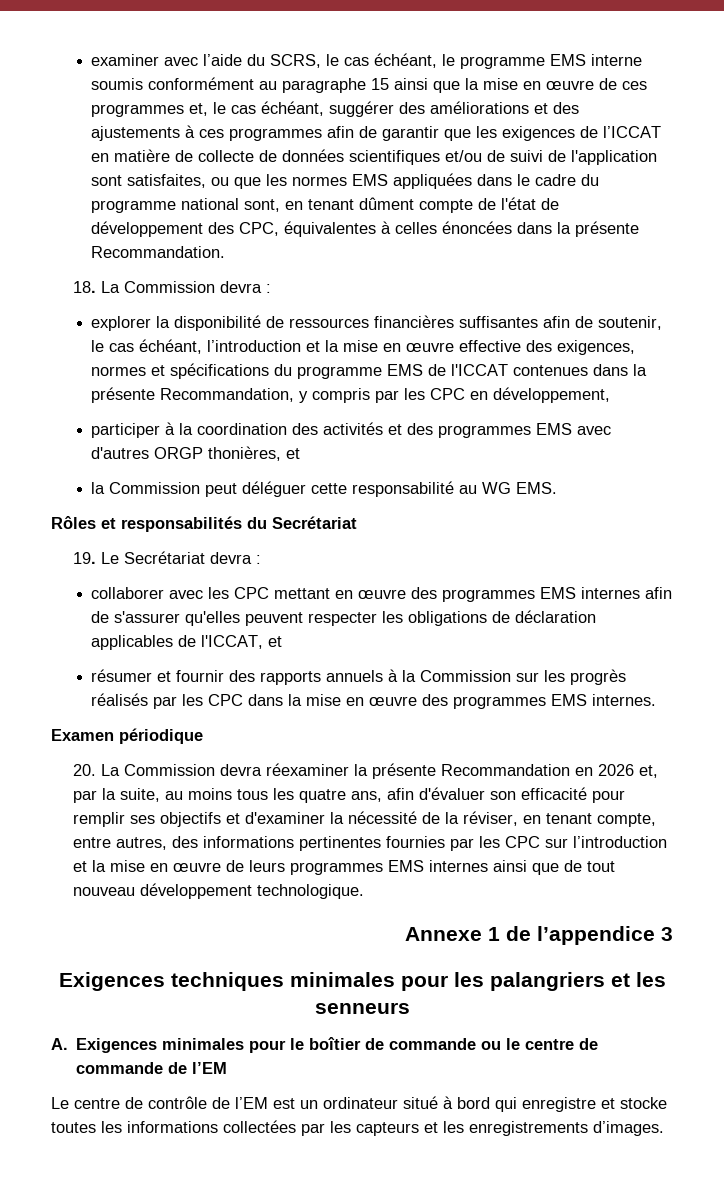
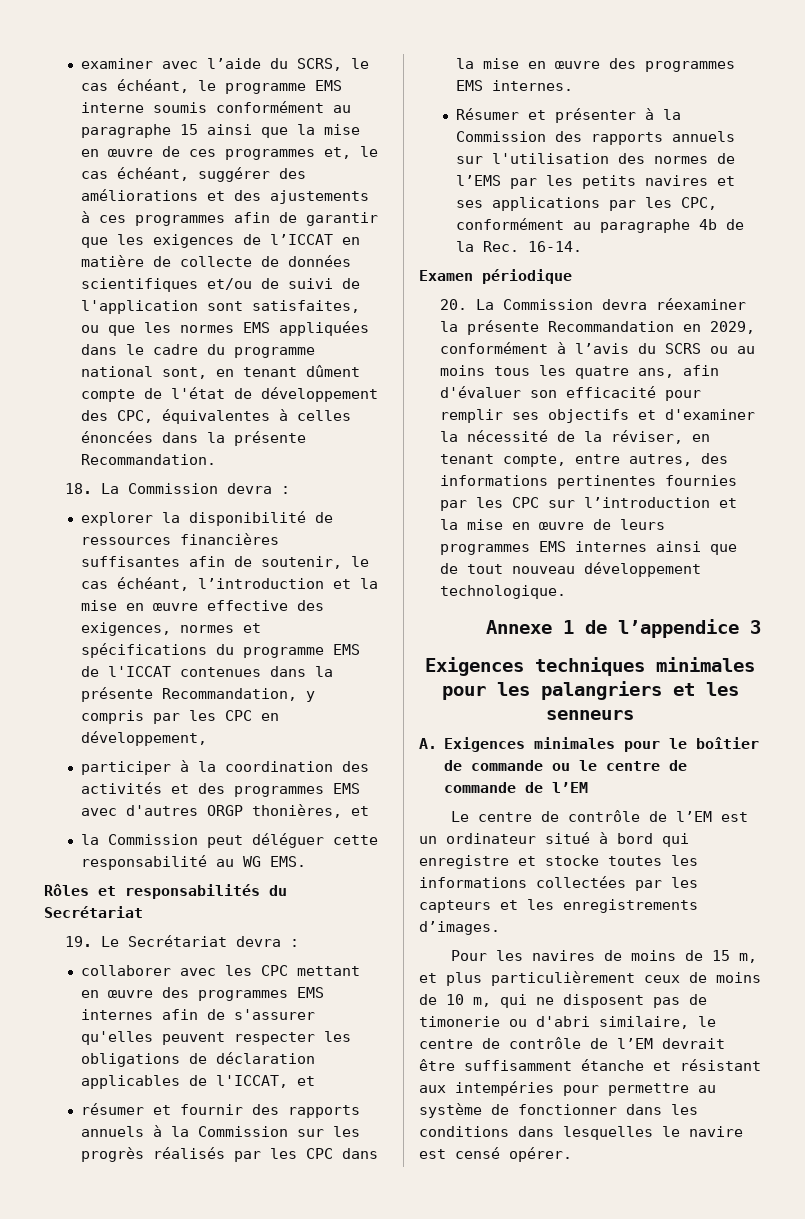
+ Résumer et présenter à la Commission des rapports annuels sur l'utilisation des normes de l’EMS par les petits navires et ses applications par les CPC, conformément au paragraphe 4b de la Rec. 16-14.
- 20. La Commission devra réexaminer la présente Recommandation en 2026 et, par la suite, au moins tous les quatre ans, afin d'évaluer son efficacité pour remplir ses objectifs et d'examiner la nécessité de la réviser, en tenant compte, entre autres, des informations pertinentes fournies par les CPC sur l’introduction et la mise en œuvre de leurs programmes EMS internes ainsi que de tout nouveau développement technologique.
+ 20. La Commission devra réexaminer la présente Recommandation en 2029, conformément à l’avis du SCRS ou au moins tous les quatre ans, afin d'évaluer son efficacité pour remplir ses objectifs et d'examiner la nécessité de la réviser, en tenant compte, entre autres, des informations pertinentes fournies par les CPC sur l’introduction et la mise en œuvre de leurs programmes EMS internes ainsi que de tout nouveau développement technologique.
+ Pour les navires de moins de 15 m, et plus particulièrement ceux de moins de 10 m, qui ne disposent pas de timonerie ou d'abri similaire, le centre de contrôle de l’EM devrait être suffisamment étanche et résistant aux intempéries pour permettre au système de fonctionner dans les conditions dans lesquelles le navire est censé opérer.

